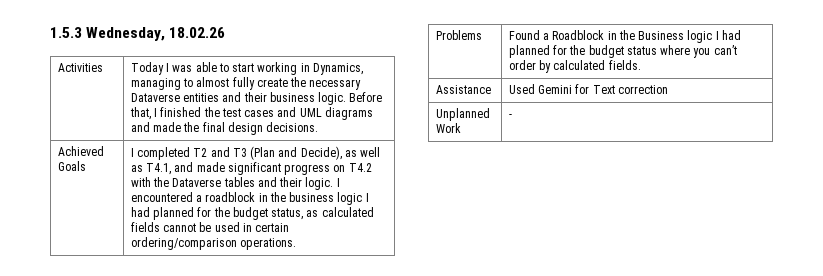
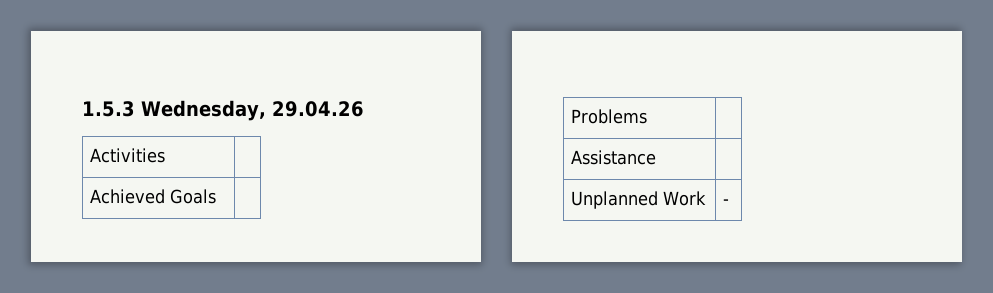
- 1.5.3 Wednesday, 18.02.26
+ 1.5.3 Wednesday, 29.04.26
- Activities | Today I was able to start working in Dynamics, managing to almost fully create the necessary Dataverse entities and their business logic. Before that, I finished the test cases and UML diagrams and made the final design decisions.
- Achieved Goals | I completed T2 and T3 (Plan and Decide), as well as T4.1, and made significant progress on T4.2 with the Dataverse tables and their logic. I encountered a roadblock in the business logic I had planned for the budget status, as calculated fields cannot be used in certain ordering/comparison operations.
- Problems | Found a Roadblock in the Business logic I had planned for the budget status where you can’t order by calculated fields.
- Assistance | Used Gemini for Text correction
+ Activities |
+ Achieved Goals |
+ Problems |
+ Assistance |

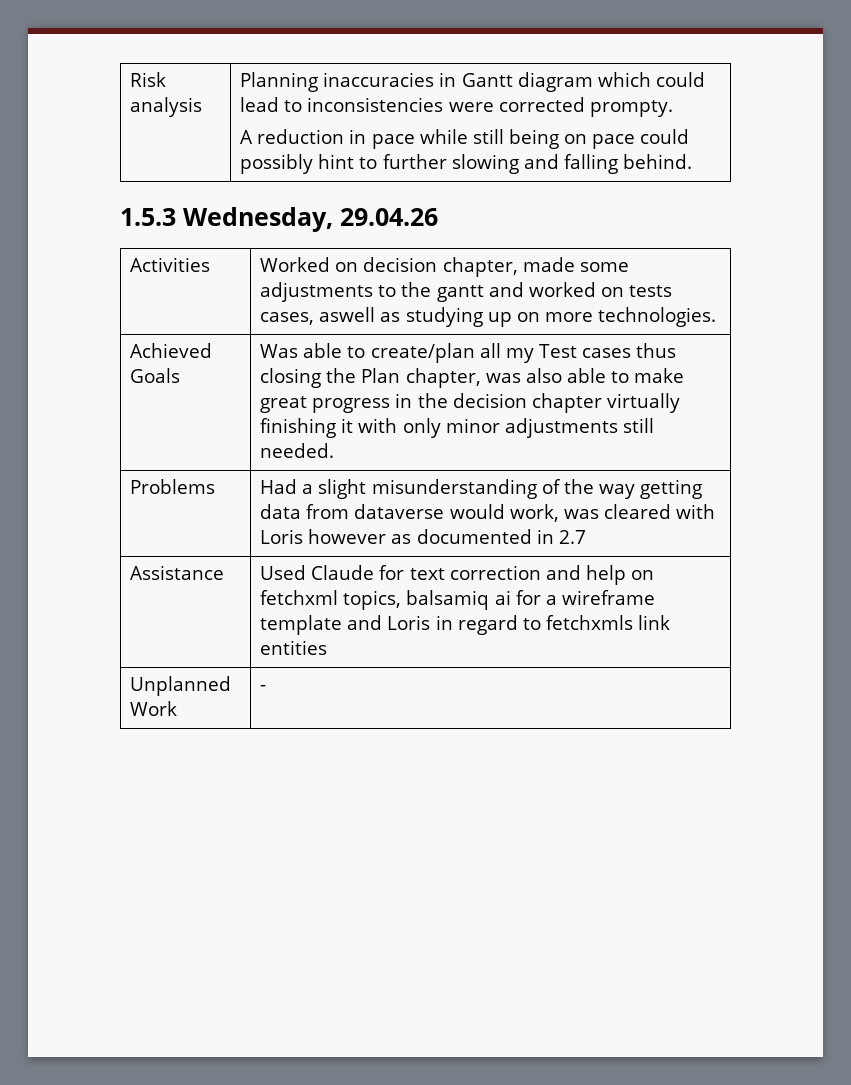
+ Risk analysis | Planning inaccuracies in Gantt diagram which could lead to inconsistencies were corrected prompty.
+ A reduction in pace while still being on pace could possibly hint to further slowing and falling behind.
  1.5.3 Wednesday, 29.04.26
- Activities |
- Achieved Goals |
- Problems |
- Assistance |
+ Activities | Worked on decision chapter, made some adjustments to the gantt and worked on tests cases, aswell as studying up on more technologies.
+ Achieved Goals | Was able to create/plan all my Test cases thus closing the Plan chapter, was also able to make great progress in the decision chapter virtually finishing it with only minor adjustments still needed.
+ Problems | Had a slight misunderstanding of the way getting data from dataverse would work, was cleared with Loris however as documented in 2.7
+ Assistance | Used Claude for text correction and help on fetchxml topics, balsamiq ai for a wireframe template and Loris in regard to fetchxmls link entities

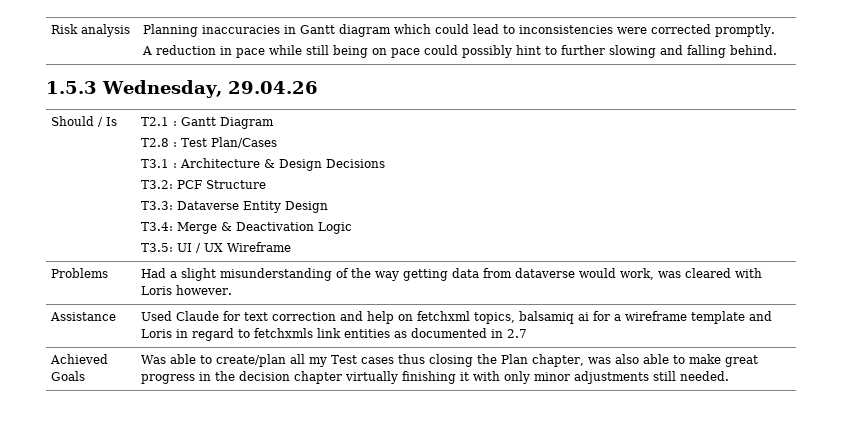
- Risk analysis | Planning inaccuracies in Gantt diagram which could lead to inconsistencies were corrected prompty.
+ Risk analysis | Planning inaccuracies in Gantt diagram which could lead to inconsistencies were corrected promptly.
- Activities | Worked on decision chapter, made some adjustments to the gantt and worked on tests cases, aswell as studying up on more technologies.
+ Should / Is | T2.1 : Gantt Diagram
+ T2.8 : Test Plan/Cases
+ T3.1 : Architecture & Design Decisions
+ T3.2: PCF Structure
+ T3.3: Dataverse Entity Design
+ T3.4: Merge & Deactivation Logic
+ T3.5: UI / UX Wireframe
+ Problems | Had a slight misunderstanding of the way getting data from dataverse would work, was cleared with Loris however.
+ Assistance | Used Claude for text correction and help on fetchxml topics, balsamiq ai for a wireframe template and Loris in regard to fetchxmls link entities as documented in 2.7
- Problems | Had a slight misunderstanding of the way getting data from dataverse would work, was cleared with Loris however as documented in 2.7
- Assistance | Used Claude for text correction and help on fetchxml topics, balsamiq ai for a wireframe template and Loris in regard to fetchxmls link entities
- Unplanned Work | -

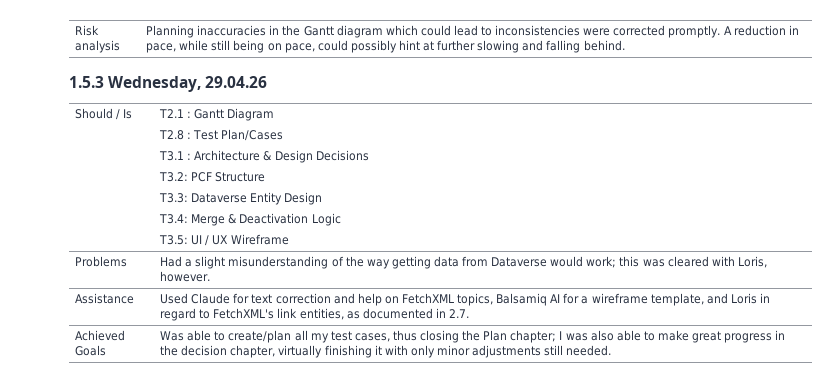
- Risk analysis | Planning inaccuracies in Gantt diagram which could lead to inconsistencies were corrected promptly.
- A reduction in pace while still being on pace could possibly hint to further slowing and falling behind.
+ Risk analysis | Planning inaccuracies in the Gantt diagram which could lead to inconsistencies were corrected promptly. A reduction in pace, while still being on pace, could possibly hint at further slowing and falling behind.
- Problems | Had a slight misunderstanding of the way getting data from dataverse would work, was cleared with Loris however.
+ Problems | Had a slight misunderstanding of the way getting data from Dataverse would work; this was cleared with Loris, however.
- Assistance | Used Claude for text correction and help on fetchxml topics, balsamiq ai for a wireframe template and Loris in regard to fetchxmls link entities as documented in 2.7
+ Assistance | Used Claude for text correction and help on FetchXML topics, Balsamiq AI for a wireframe template, and Loris in regard to FetchXML's link entities, as documented in 2.7.
- Achieved Goals | Was able to create/plan all my Test cases thus closing the Plan chapter, was also able to make great progress in the decision chapter virtually finishing it with only minor adjustments still needed.
+ Achieved Goals | Was able to create/plan all my test cases, thus closing the Plan chapter; I was also able to make great progress in the decision chapter, virtually finishing it with only minor adjustments still needed.

